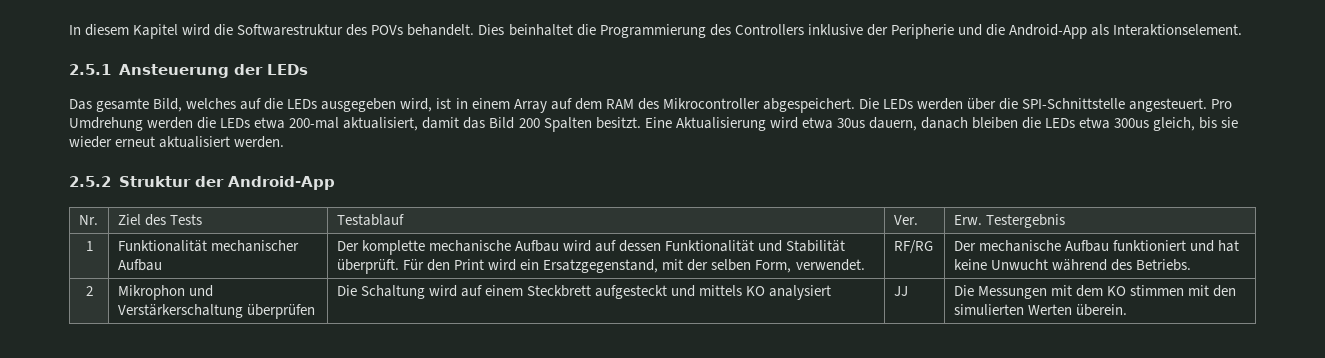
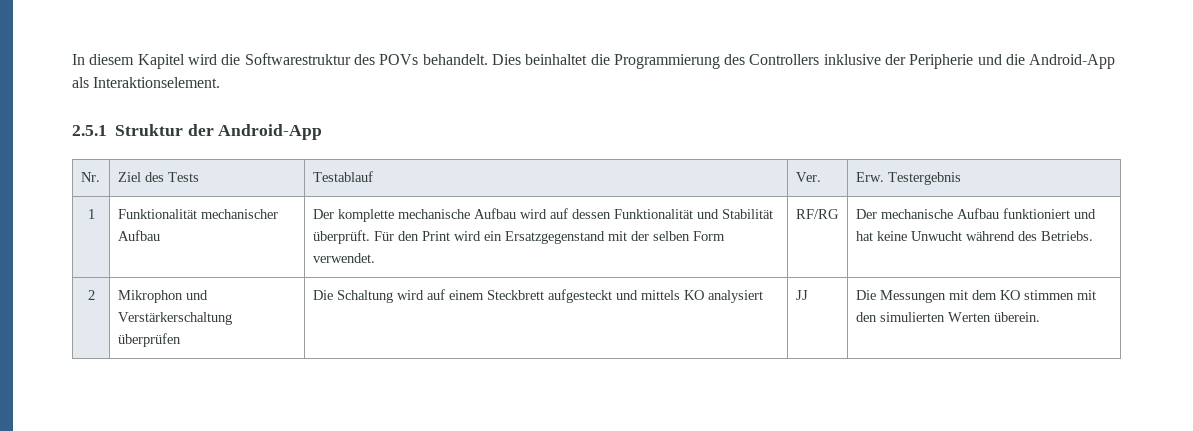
- 2.5.1 Ansteuerung der LEDs
- Das gesamte Bild, welches auf die LEDs ausgegeben wird, ist in einem Array auf dem RAM des Mikrocontroller abgespeichert. Die LEDs werden über die SPI-Schnittstelle angesteuert. Pro Umdrehung werden die LEDs etwa 200-mal aktualisiert, damit das Bild 200 Spalten besitzt. Eine Aktualisierung wird etwa 30us dauern, danach bleiben die LEDs etwa 300us gleich, bis sie wieder erneut aktualisiert werden.
- 2.5.2 Struktur der Android-App
+ 2.5.1 Struktur der Android-App
- 1 | Funktionalität mechanischer Aufbau | Der komplette mechanische Aufbau wird auf dessen Funktionalität und Stabilität überprüft. Für den Print wird ein Ersatzgegenstand, mit der selben Form, verwendet. | RF/RG | Der mechanische Aufbau funktioniert und hat keine Unwucht während des Betriebs.
+ 1 | Funktionalität mechanischer Aufbau | Der komplette mechanische Aufbau wird auf dessen Funktionalität und Stabilität überprüft. Für den Print wird ein Ersatzgegenstand mit der selben Form verwendet. | RF/RG | Der mechanische Aufbau funktioniert und hat keine Unwucht während des Betriebs.

